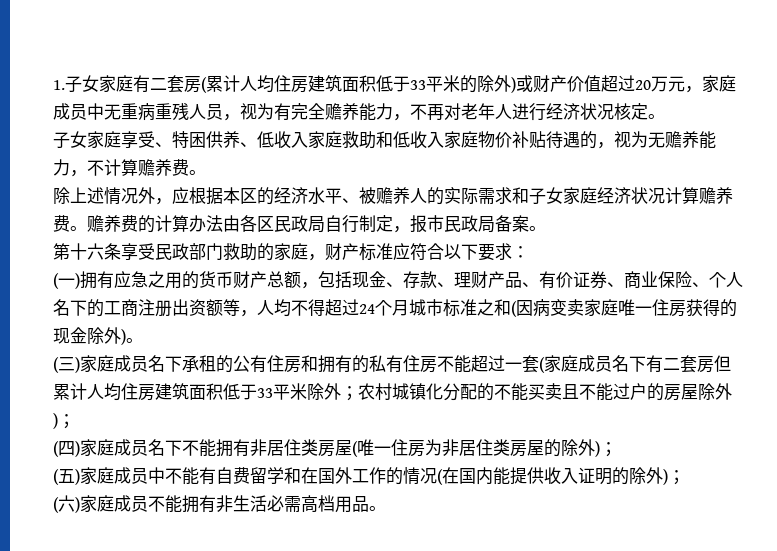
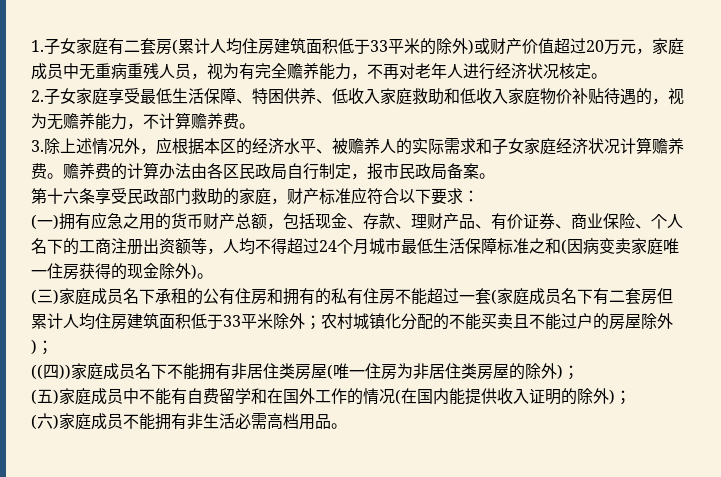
- 子女家庭享受、特困供养、低收入家庭救助和低收入家庭物价补贴待遇的，视为无赡养能力，不计算赡养费。
+ 2.子女家庭享受最低生活保障、特困供养、低收入家庭救助和低收入家庭物价补贴待遇的，视为无赡养能力，不计算赡养费。
- 除上述情况外，应根据本区的经济水平、被赡养人的实际需求和子女家庭经济状况计算赡养费。
+ 3.除上述情况外，应根据本区的经济水平、被赡养人的实际需求和子女家庭经济状况计算赡养费。
- (一)拥有应急之用的货币财产总额，包括现金、存款、理财产品、有价证券、商业保险、个人名下的工商注册出资额等，人均不得超过24个月城市标准之和(因病变卖家庭唯一住房获得的现金除外)。
+ (一)拥有应急之用的货币财产总额，包括现金、存款、理财产品、有价证券、商业保险、个人名下的工商注册出资额等，人均不得超过24个月城市最低生活保障标准之和(因病变卖家庭唯一住房获得的现金除外)。
- (四)家庭成员名下不能拥有非居住类房屋(唯一住房为非居住类房屋的除外)；
+ ((四))家庭成员名下不能拥有非居住类房屋(唯一住房为非居住类房屋的除外)；

